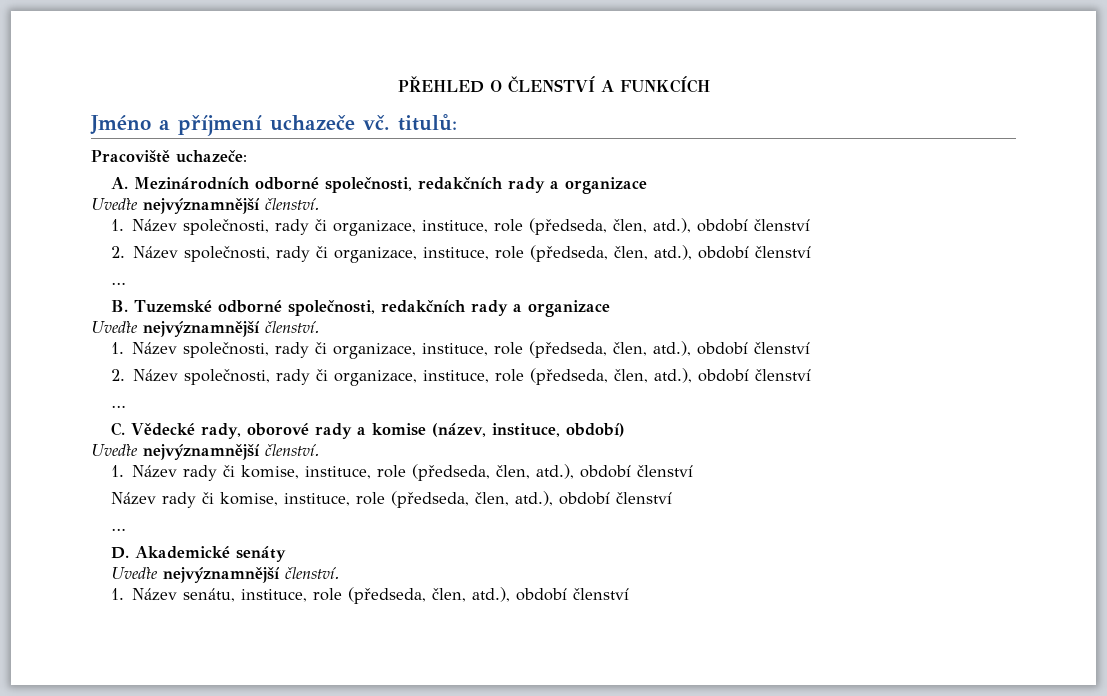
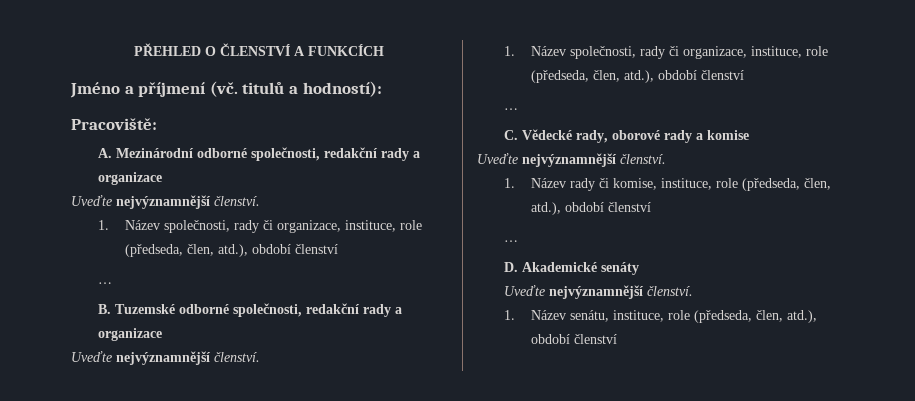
- Jméno a příjmení uchazeče vč. titulů:
- Pracoviště uchazeče:
+ Jméno a příjmení (vč. titulů a hodností):
+ Pracoviště:
- A. Mezinárodních odborné společnosti, redakčních rady a organizace
+ A. Mezinárodní odborné společnosti, redakční rady a organizace
  Uveďte nejvýznamnější členství.
  1. Název společnosti, rady či organizace, instituce, role (předseda, člen, atd.), období členství
- 2. Název společnosti, rady či organizace, instituce, role (předseda, člen, atd.), období členství
- B. Tuzemské odborné společnosti, redakčních rady a organizace
+ B. Tuzemské odborné společnosti, redakční rady a organizace
  Uveďte nejvýznamnější členství.
  1. Název společnosti, rady či organizace, instituce, role (předseda, člen, atd.), období členství
- 2. Název společnosti, rady či organizace, instituce, role (předseda, člen, atd.), období členství
- C. Vědecké rady, oborové rady a komise (název, instituce, období)
+ C. Vědecké rady, oborové rady a komise
  1. Název rady či komise, instituce, role (předseda, člen, atd.), období členství
- Název rady či komise, instituce, role (předseda, člen, atd.), období členství

